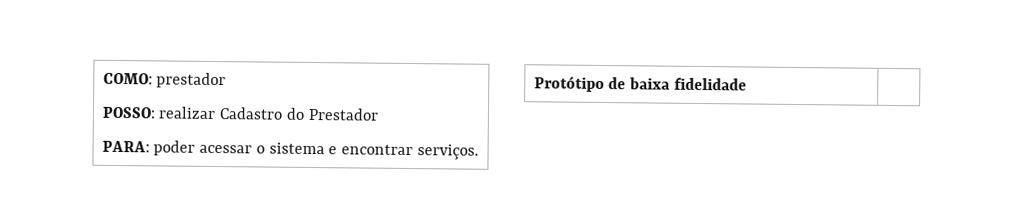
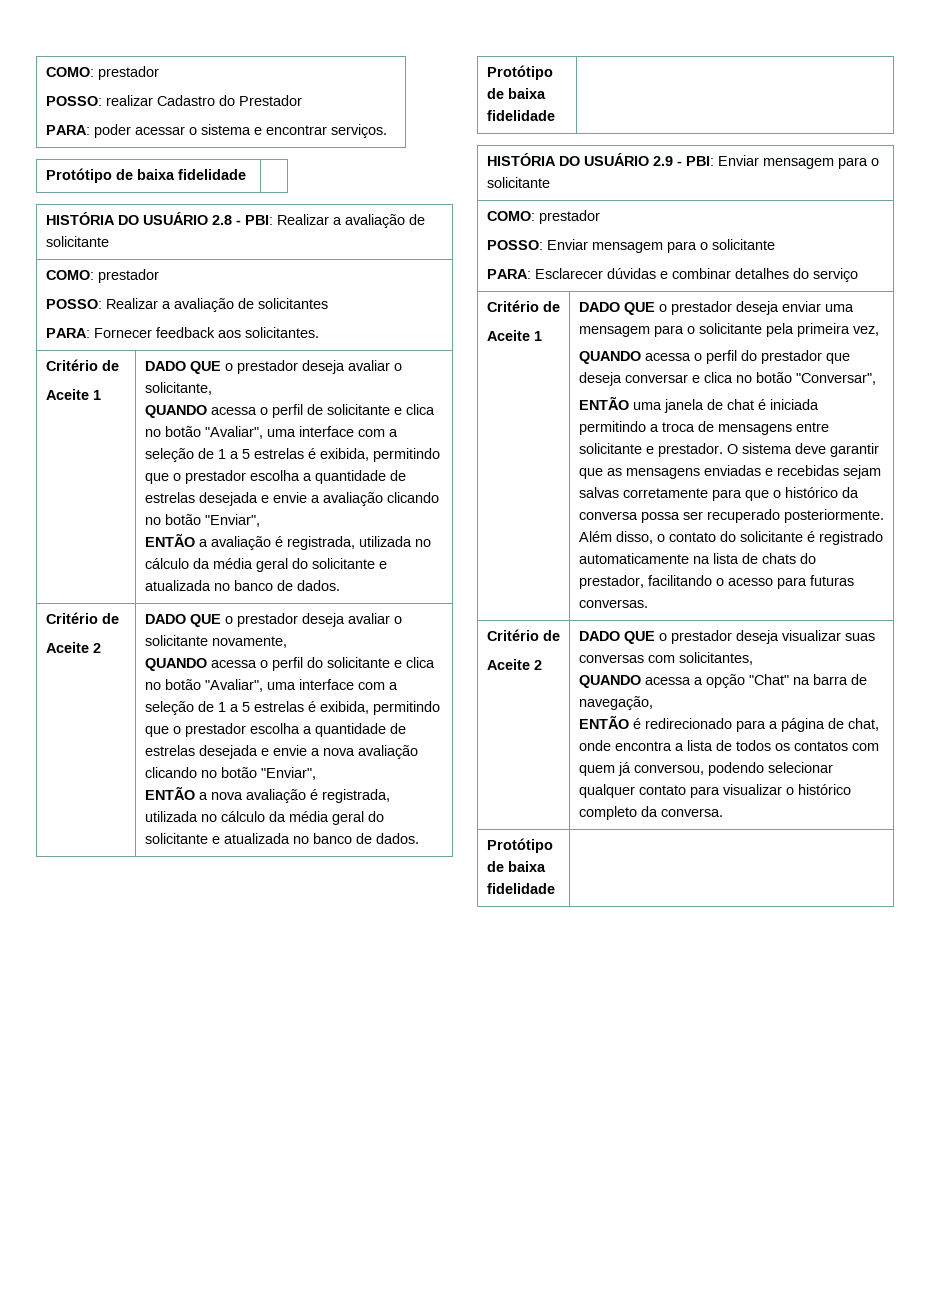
+ HISTÓRIA DO USUÁRIO 2.8 - PBI: Realizar a avaliação de solicitante
+ COMO: prestador
+ POSSO: Realizar a avaliação de solicitantes
+ PARA: Fornecer feedback aos solicitantes.
+ Critério de
+ Aceite 1 | DADO QUE o prestador deseja avaliar o solicitante,
+ QUANDO acessa o perfil de solicitante e clica no botão "Avaliar", uma interface com a seleção de 1 a 5 estrelas é exibida, permitindo que o prestador escolha a quantidade de estrelas desejada e envie a avaliação clicando no botão "Enviar",
+ ENTÃO a avaliação é registrada, utilizada no cálculo da média geral do solicitante e atualizada no banco de dados.
+ Critério de
+ Aceite 2 | DADO QUE o prestador deseja avaliar o solicitante novamente,
+ QUANDO acessa o perfil do solicitante e clica no botão "Avaliar", uma interface com a seleção de 1 a 5 estrelas é exibida, permitindo que o prestador escolha a quantidade de estrelas desejada e envie a nova avaliação clicando no botão "Enviar",
+ ENTÃO a nova avaliação é registrada, utilizada no cálculo da média geral do solicitante e atualizada no banco de dados.
+ Protótipo de baixa fidelidade |
+ HISTÓRIA DO USUÁRIO 2.9 - PBI: Enviar mensagem para o solicitante
+ COMO: prestador
+ POSSO: Enviar mensagem para o solicitante
+ PARA: Esclarecer dúvidas e combinar detalhes do serviço
+ Critério de
+ Aceite 1 | DADO QUE o prestador deseja enviar uma mensagem para o solicitante pela primeira vez,
+ QUANDO acessa o perfil do prestador que deseja conversar e clica no botão "Conversar",
+ ENTÃO uma janela de chat é iniciada permitindo a troca de mensagens entre solicitante e prestador. O sistema deve garantir que as mensagens enviadas e recebidas sejam salvas corretamente para que o histórico da conversa possa ser recuperado posteriormente. Além disso, o contato do solicitante é registrado automaticamente na lista de chats do prestador, facilitando o acesso para futuras conversas.
+ Critério de
+ Aceite 2 | DADO QUE o prestador deseja visualizar suas conversas com solicitantes,
+ QUANDO acessa a opção "Chat" na barra de navegação,
+ ENTÃO é redirecionado para a página de chat, onde encontra a lista de todos os contatos com quem já conversou, podendo selecionar qualquer contato para visualizar o histórico completo da conversa.
+ Protótipo de baixa fidelidade |

